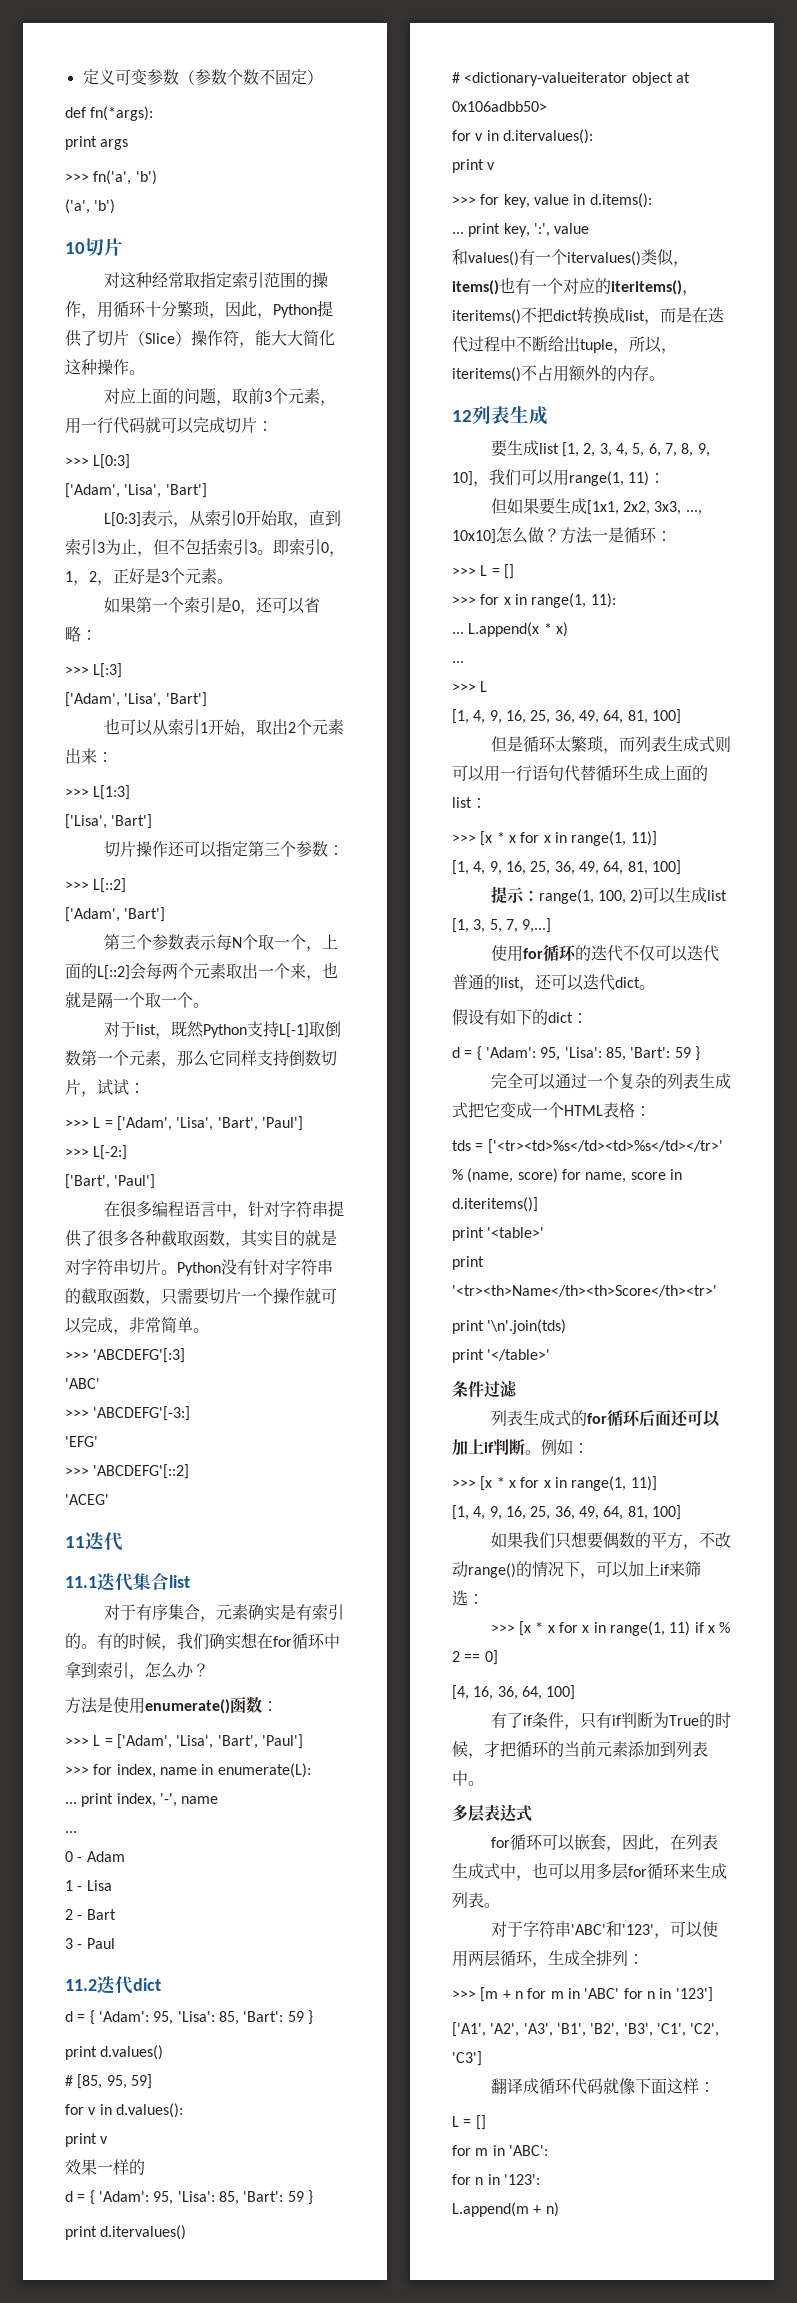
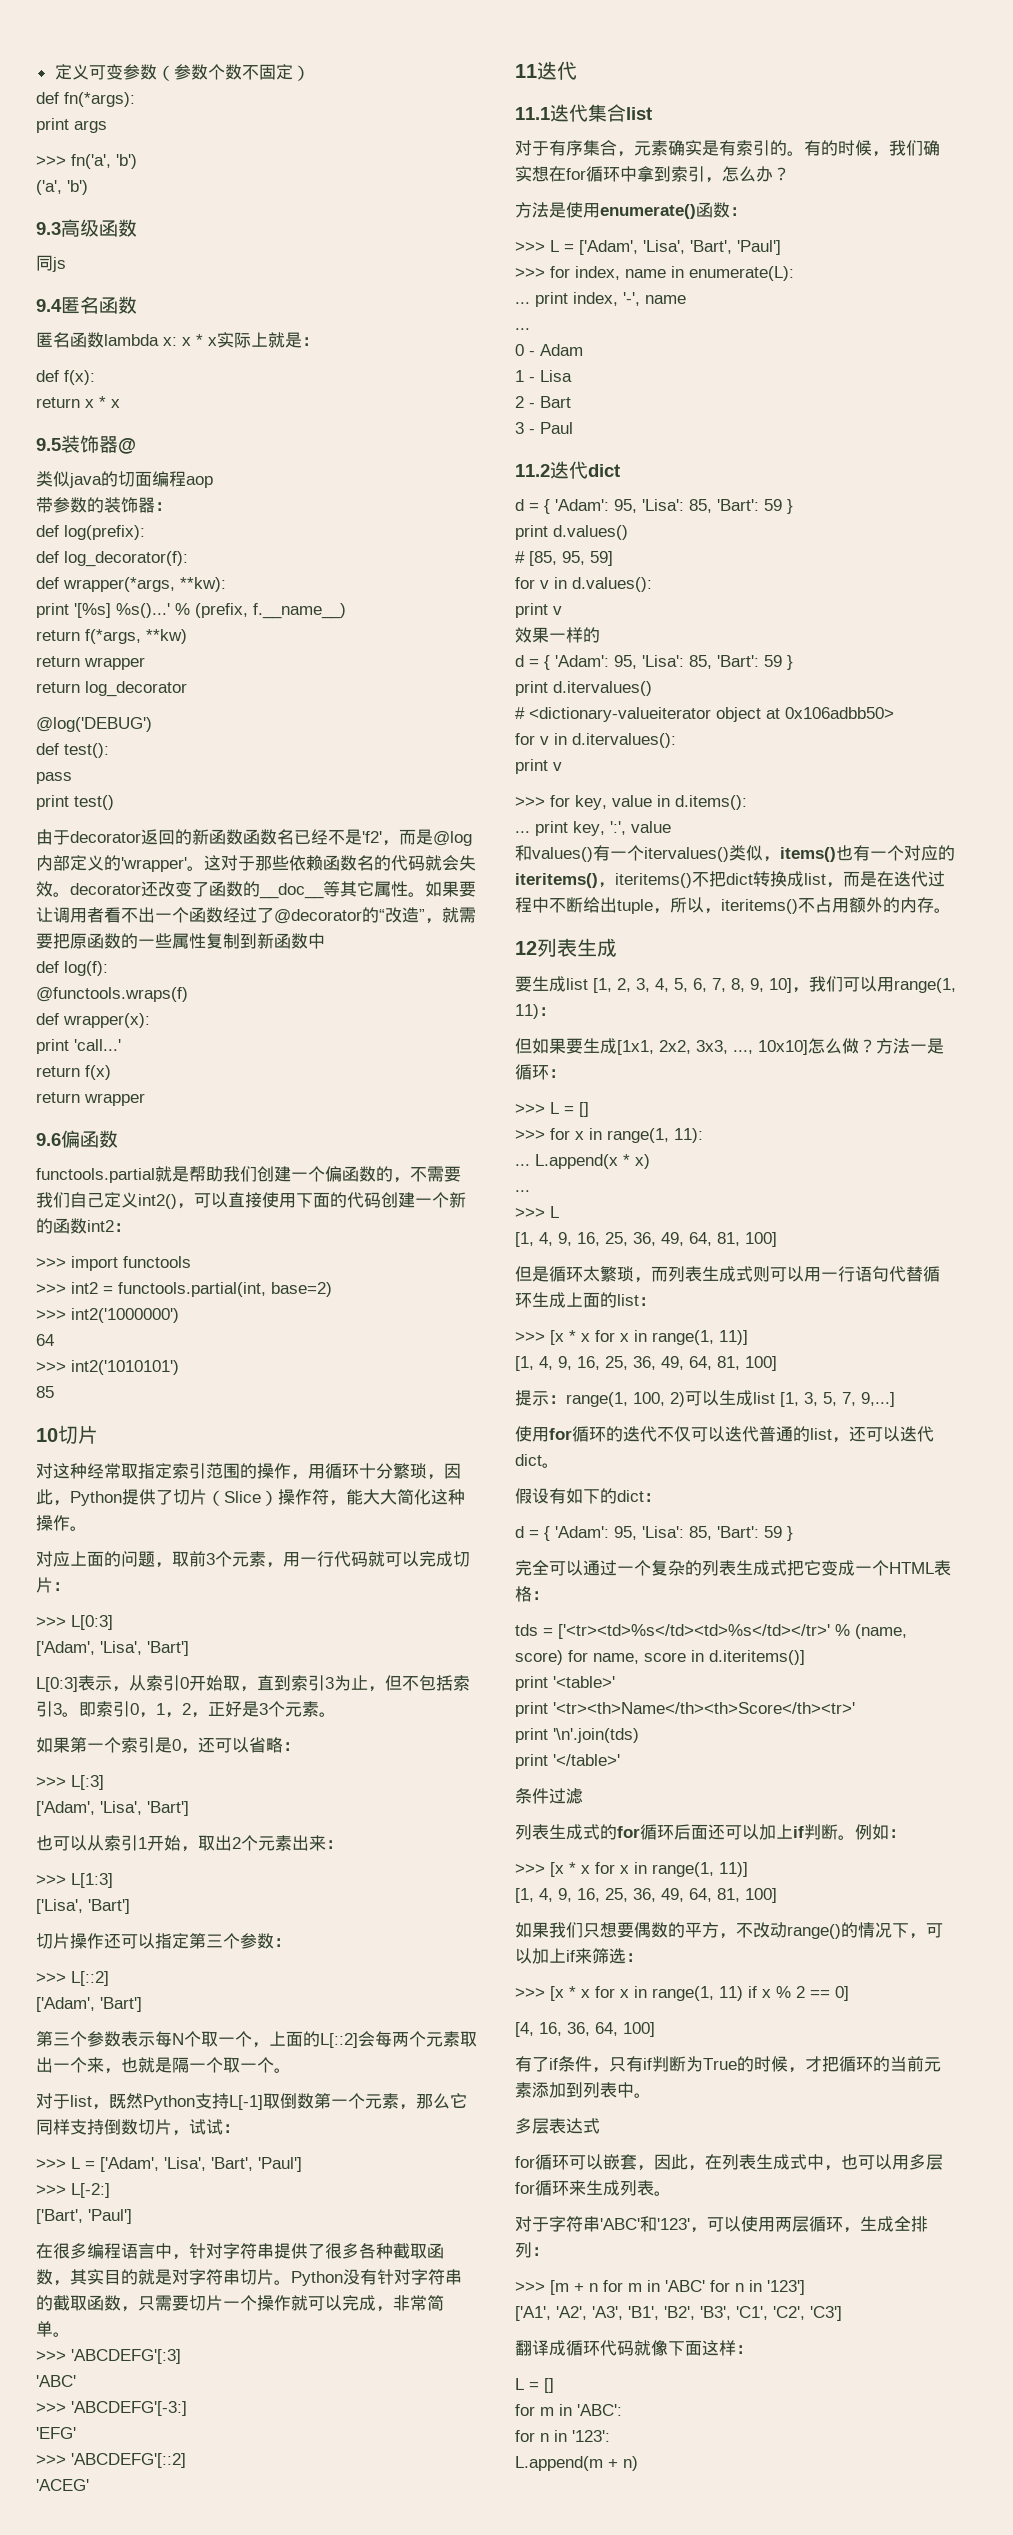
+ 9.3高级函数
+ 同js
+ 9.4匿名函数
+ 匿名函数lambda x: x * x实际上就是：
+ def f(x):
+ return x * x
+ 9.5装饰器@
+ 类似java的切面编程aop
+ 带参数的装饰器：
+ def log(prefix):
+ def log_decorator(f):
+ def wrapper(*args, **kw):
+ print '[%s] %s()...' % (prefix, f.__name__)
+ return f(*args, **kw)
+ return wrapper
+ return log_decorator
+ @log('DEBUG')
+ def test():
+ pass
+ print test()
+ 由于decorator返回的新函数函数名已经不是'f2'，而是@log内部定义的'wrapper'。这对于那些依赖函数名的代码就会失效。decorator还改变了函数的__doc__等其它属性。如果要让调用者看不出一个函数经过了@decorator的“改造”，就需要把原函数的一些属性复制到新函数中
+ def log(f):
+ @functools.wraps(f)
+ def wrapper(x):
+ print 'call...'
+ return f(x)
+ return wrapper
+ 9.6偏函数
+ functools.partial就是帮助我们创建一个偏函数的，不需要我们自己定义int2()，可以直接使用下面的代码创建一个新的函数int2：
+ >>> import functools
+ >>> int2 = functools.partial(int, base=2)
+ >>> int2('1000000')
+ 64
+ >>> int2('1010101')
+ 85

